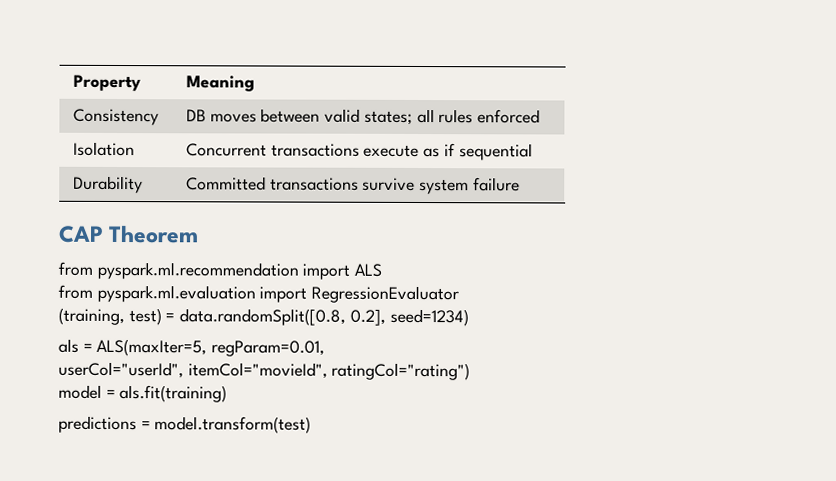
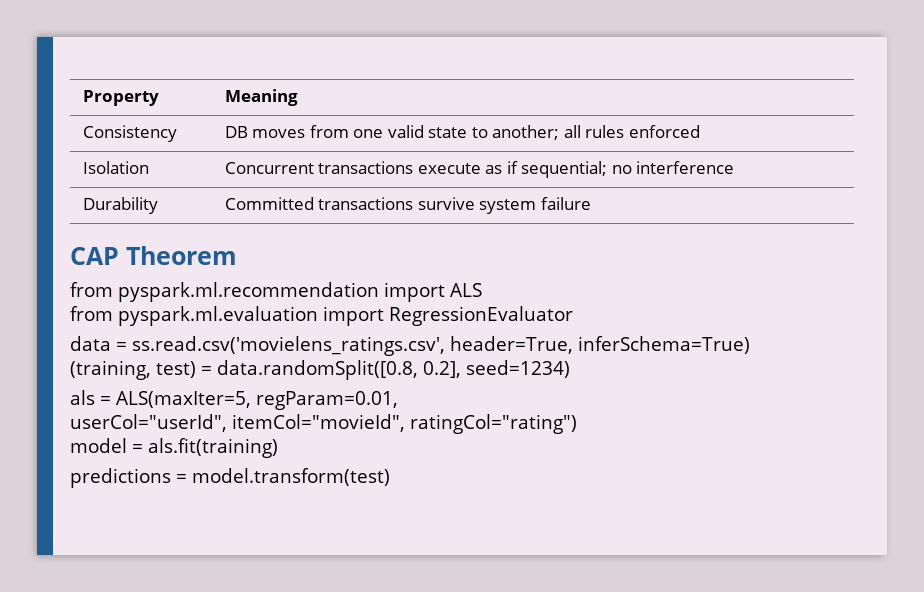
- Consistency | DB moves between valid states; all rules enforced
+ Consistency | DB moves from one valid state to another; all rules enforced
- Isolation | Concurrent transactions execute as if sequential
+ Isolation | Concurrent transactions execute as if sequential; no interference
+ data = ss.read.csv('movielens_ratings.csv', header=True, inferSchema=True)

